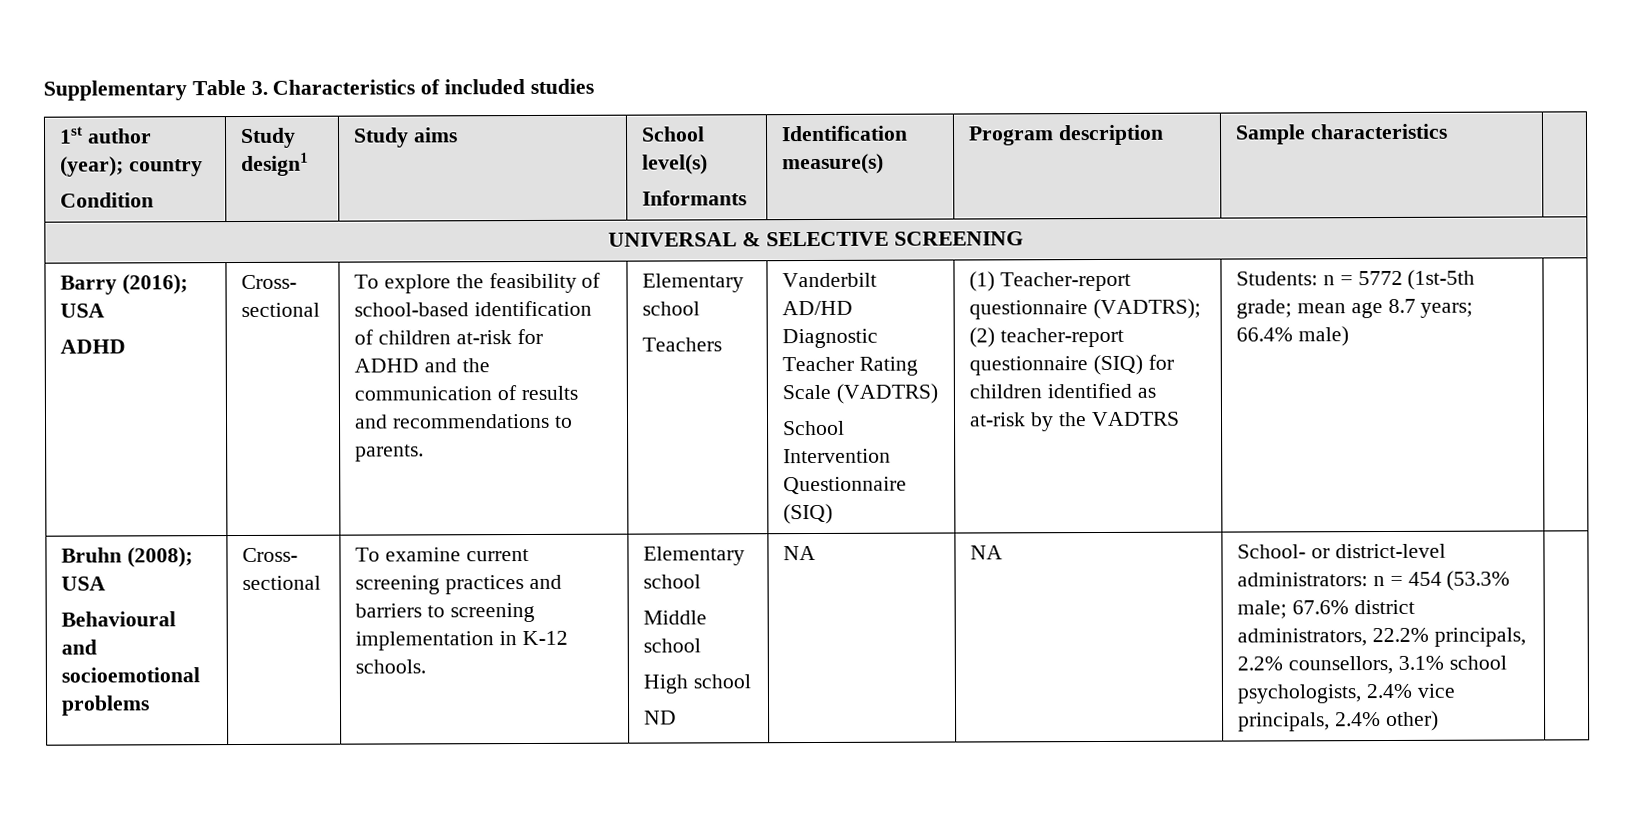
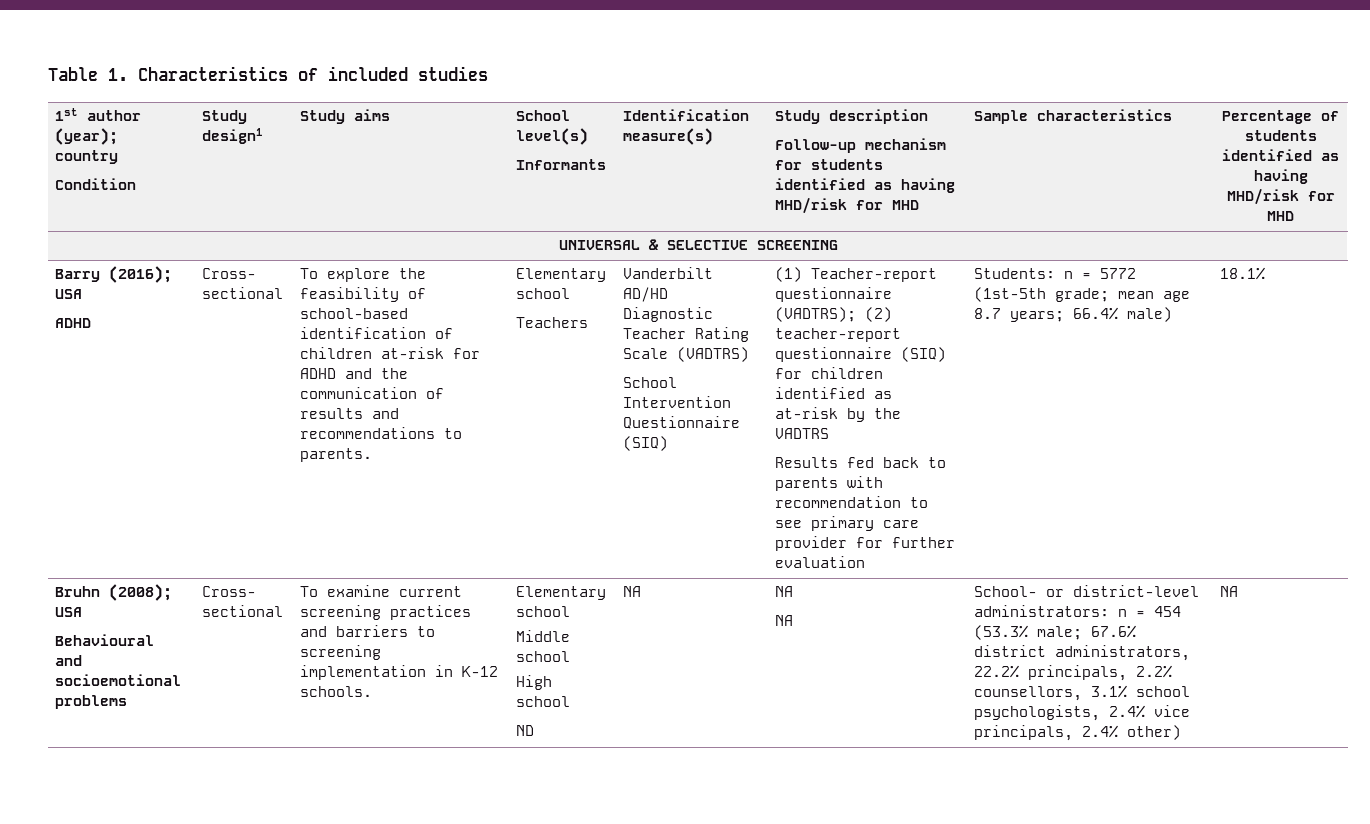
- Supplementary Table 3. Characteristics of included studies
+ Table 1. Characteristics of included studies
  1st author (year); country
  Condition | Study design1 | Study aims | School level(s)
- Informants | Identification measure(s) | Program description | Sample characteristics |
+ Informants | Identification measure(s) | Study description
+ Follow-up mechanism for students identified as having MHD/risk for MHD | Sample characteristics | Percentage of students identified as having MHD/risk for MHD
+ Results fed back to parents with recommendation to see primary care provider for further evaluation
+ 18.1%
  NA | NA
+ NA
- School- or district-level administrators: n = 454 (53.3% male; 67.6% district administrators, 22.2% principals, 2.2% counsellors, 3.1% school psychologists, 2.4% vice principals, 2.4% other)
+ School- or district-level administrators: n = 454 (53.3% male; 67.6% district administrators, 22.2% principals, 2.2% counsellors, 3.1% school psychologists, 2.4% vice principals, 2.4% other) | NA

